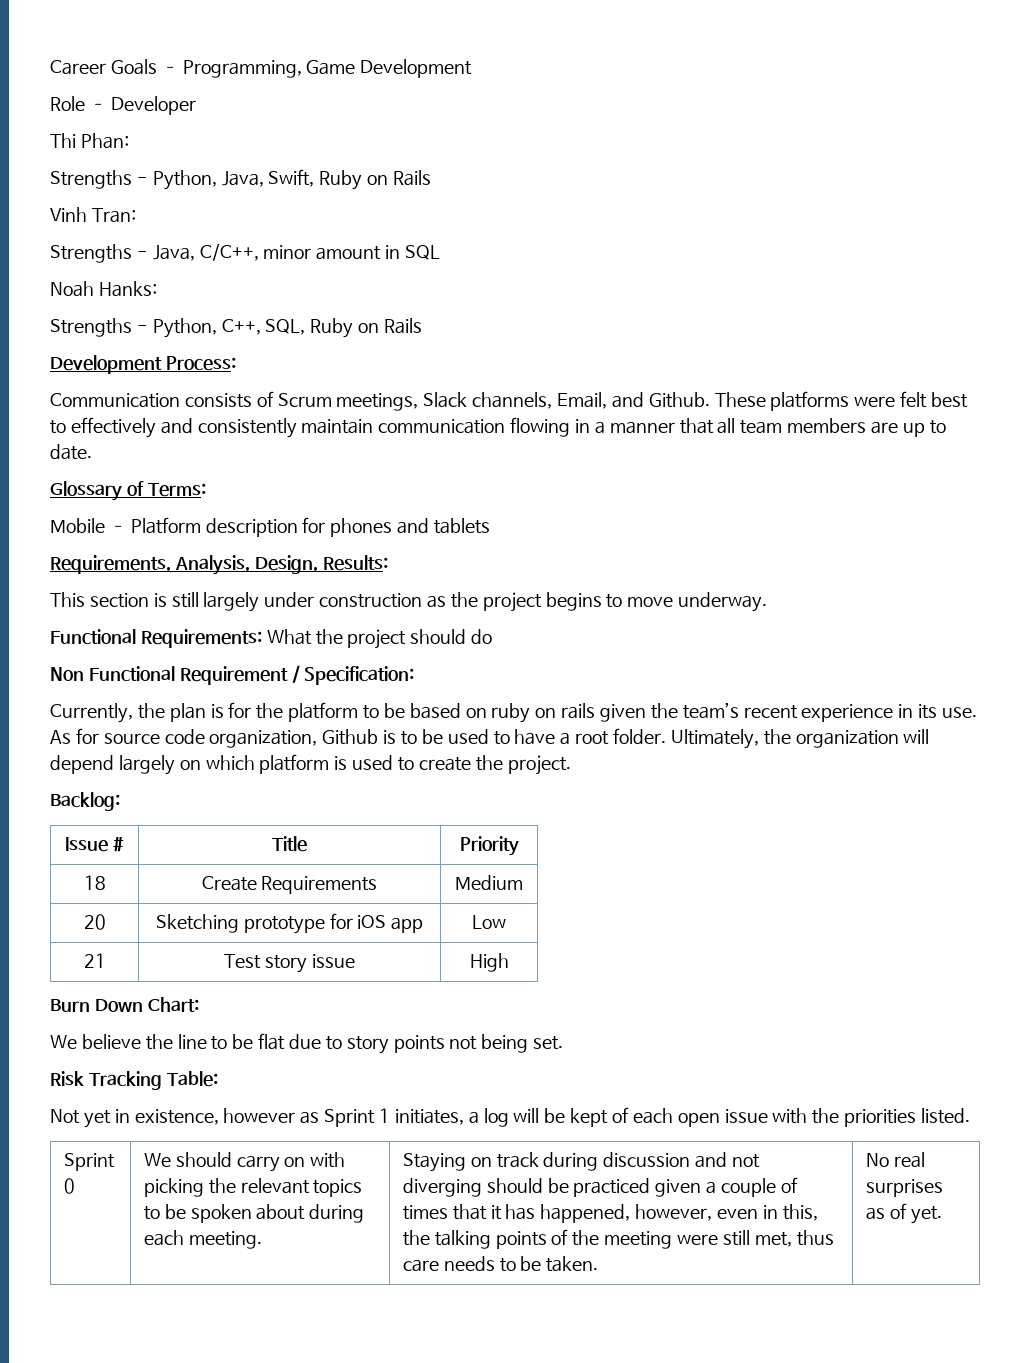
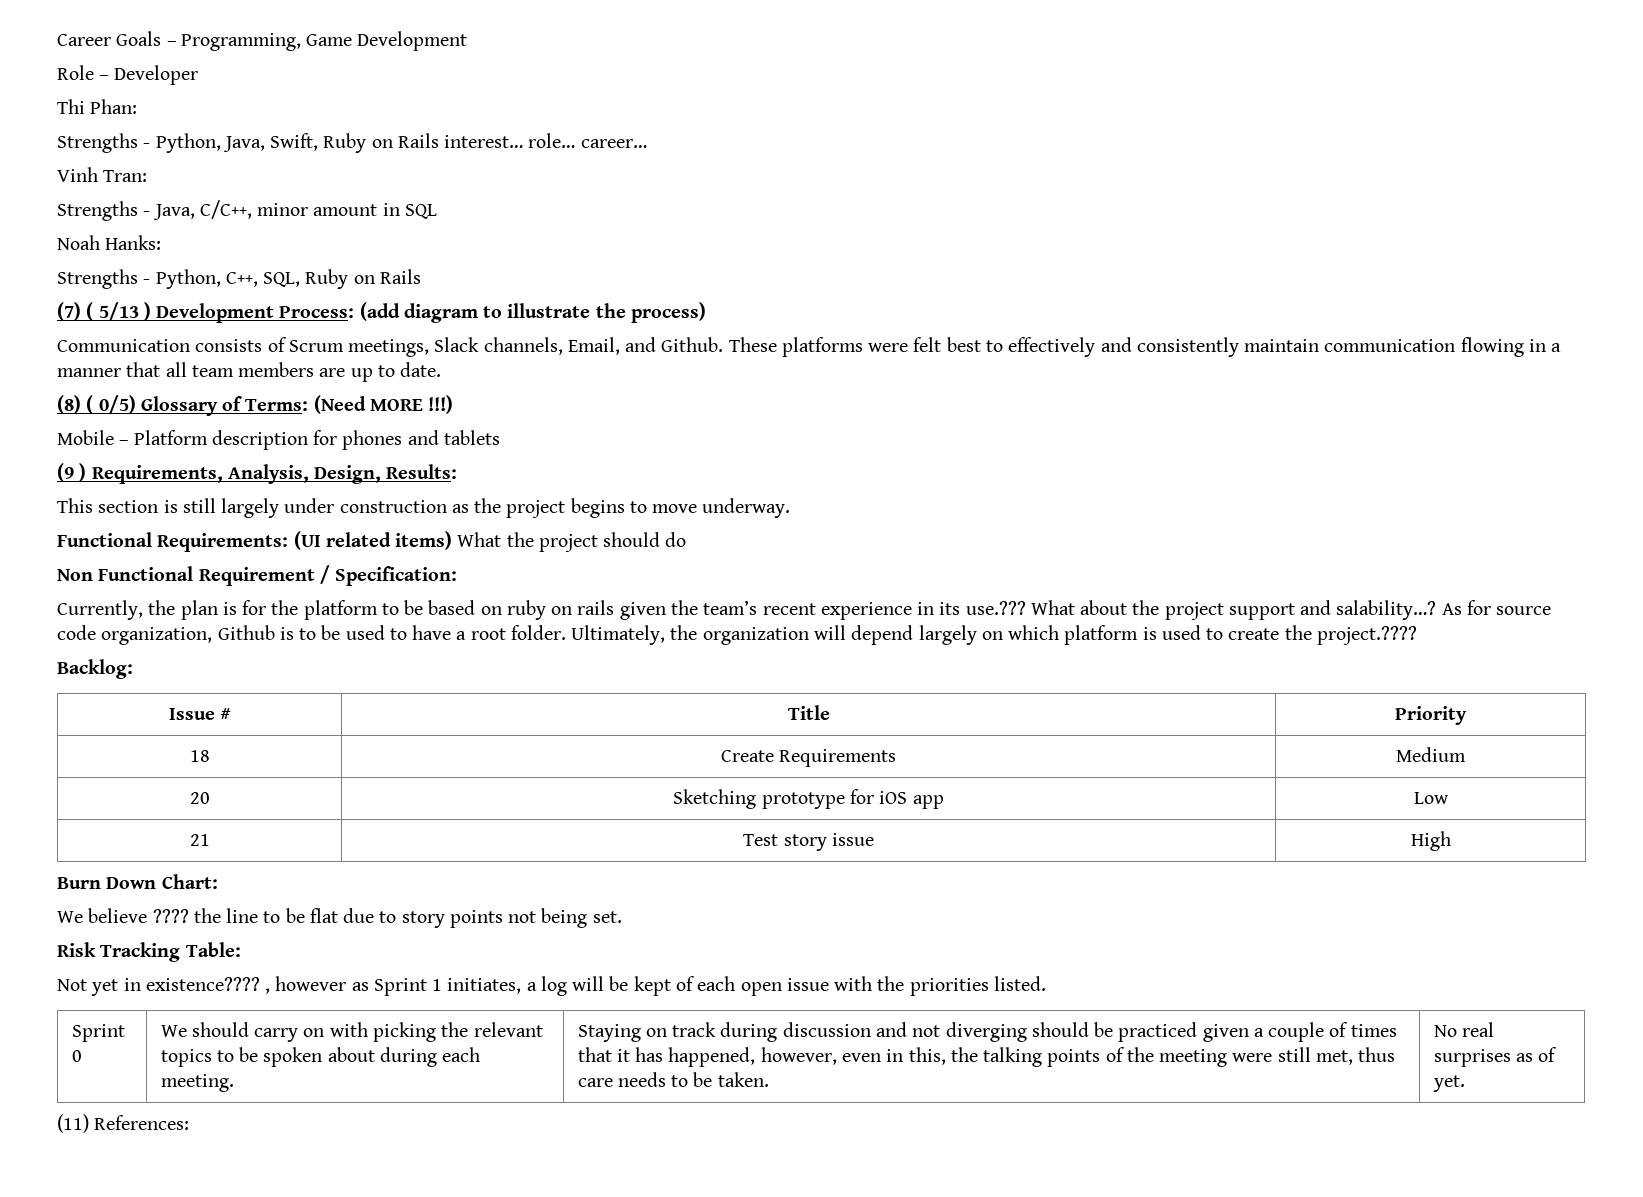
- Strengths - Python, Java, Swift, Ruby on Rails
+ Strengths - Python, Java, Swift, Ruby on Rails interest… role… career…
- Development Process:
+ (7) ( 5/13 ) Development Process: (add diagram to illustrate the process)
- Glossary of Terms:
+ (8) ( 0/5) Glossary of Terms: (Need MORE !!!)
- Requirements, Analysis, Design, Results:
+ (9 ) Requirements, Analysis, Design, Results:
- Functional Requirements: What the project should do
+ Functional Requirements: (UI related items) What the project should do
- Currently, the plan is for the platform to be based on ruby on rails given the team’s recent experience in its use.
+ Currently, the plan is for the platform to be based on ruby on rails given the team’s recent experience in its use.??? What about the project support and salability…?
- Ultimately, the organization will depend largely on which platform is used to create the project.
+ Ultimately, the organization will depend largely on which platform is used to create the project.????
- We believe the line to be flat due to story points not being set.
+ We believe ???? the line to be flat due to story points not being set.
- Not yet in existence, however as Sprint 1 initiates, a log will be kept of each open issue with the priorities listed.
+ Not yet in existence???? , however as Sprint 1 initiates, a log will be kept of each open issue with the priorities listed.
+ (11) References:

